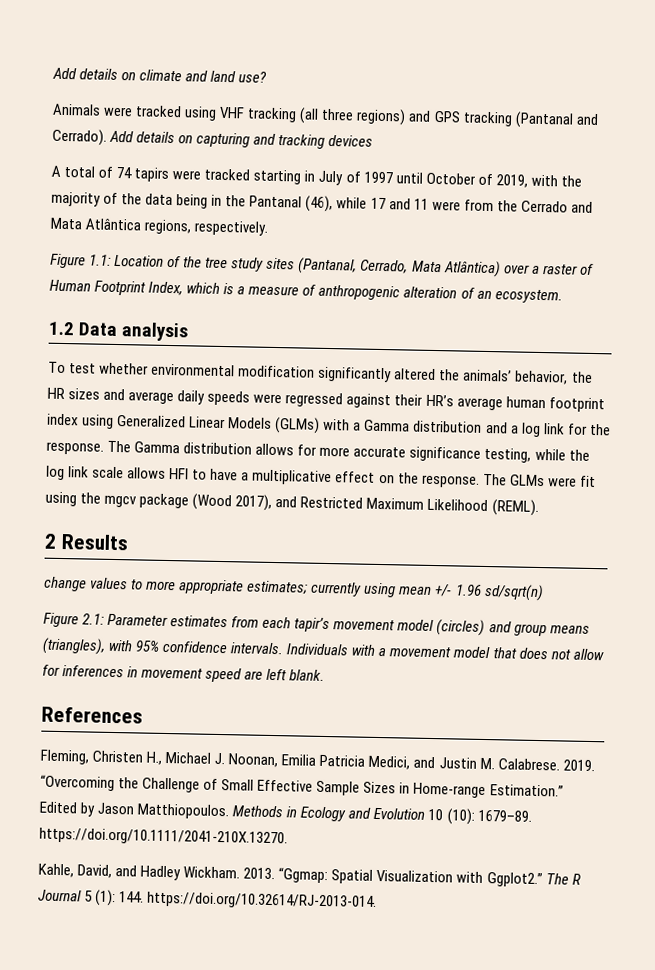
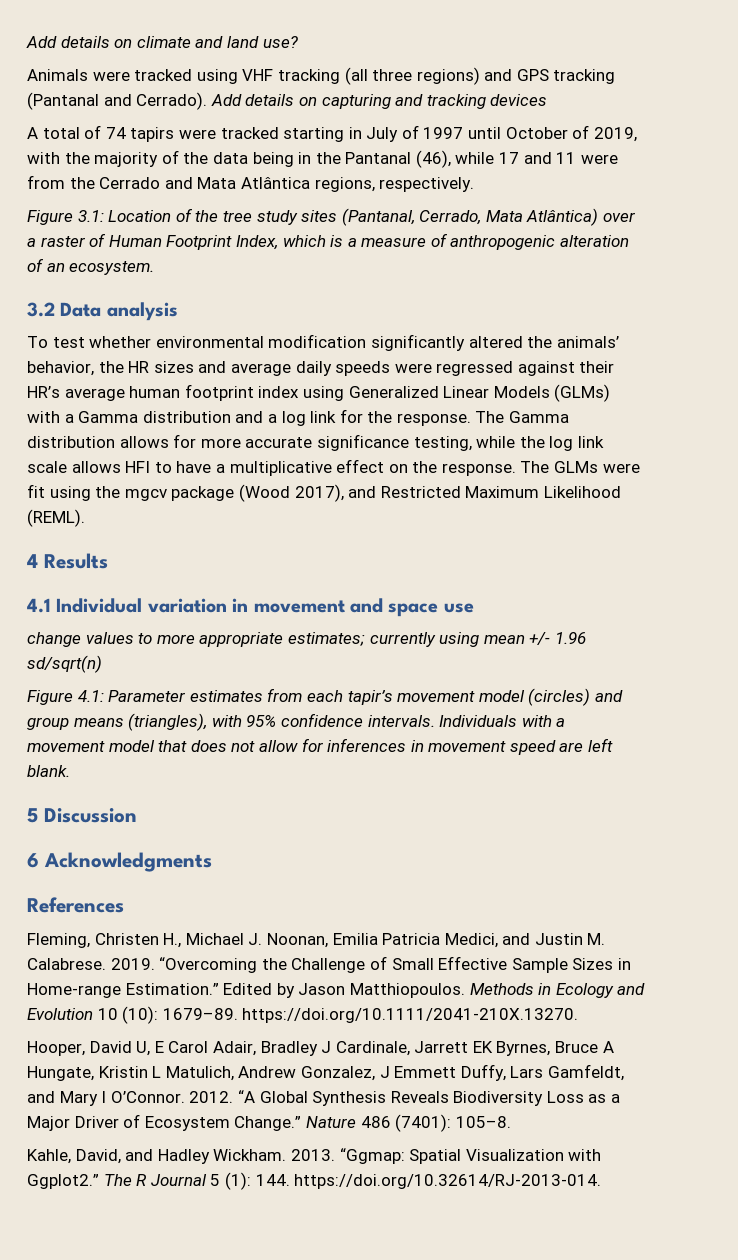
- Figure 1.1: Location of the tree study sites (Pantanal, Cerrado, Mata Atlântica) over a raster of Human Footprint Index, which is a measure of anthropogenic alteration of an ecosystem.
+ Figure 3.1: Location of the tree study sites (Pantanal, Cerrado, Mata Atlântica) over a raster of Human Footprint Index, which is a measure of anthropogenic alteration of an ecosystem.
- 1.2 Data analysis
+ 3.2 Data analysis
- 2 Results
+ 4 Results
+ 4.1 Individual variation in movement and space use
- Figure 2.1: Parameter estimates from each tapir’s movement model (circles) and group means (triangles), with 95% confidence intervals.
+ Figure 4.1: Parameter estimates from each tapir’s movement model (circles) and group means (triangles), with 95% confidence intervals.
+ 5 Discussion
+ 6 Acknowledgments
+ Hooper, David U, E Carol Adair, Bradley J Cardinale, Jarrett EK Byrnes, Bruce A Hungate, Kristin L Matulich, Andrew Gonzalez, J Emmett Duffy, Lars Gamfeldt, and Mary I O’Connor. 2012. “A Global Synthesis Reveals Biodiversity Loss as a Major Driver of Ecosystem Change.” Nature 486 (7401): 105–8.

